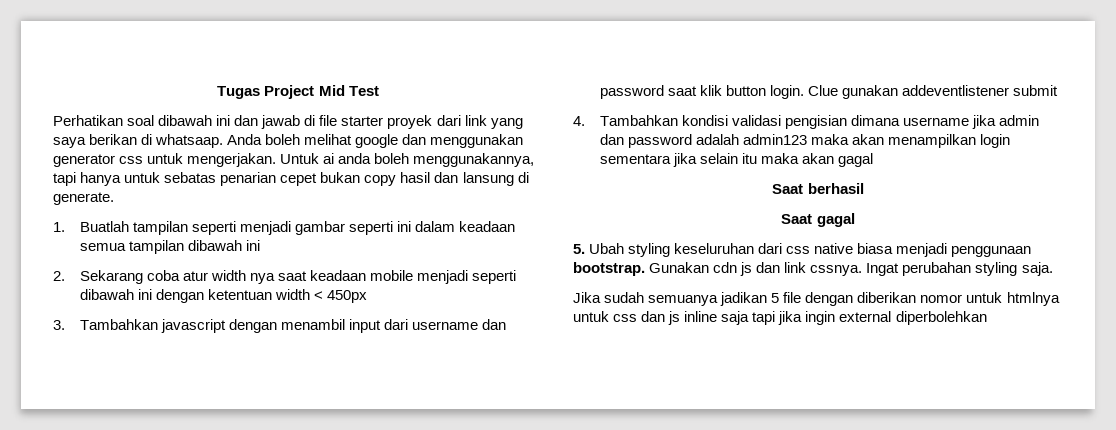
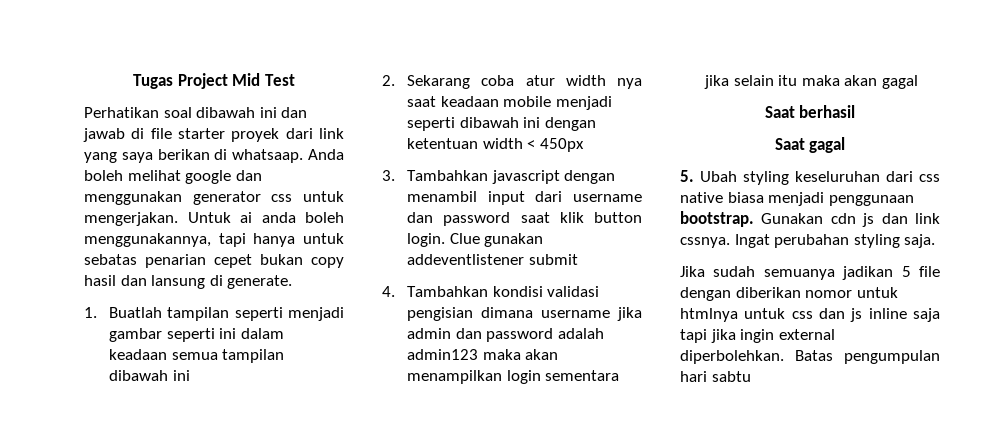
- Jika sudah semuanya jadikan 5 file dengan diberikan nomor untuk htmlnya untuk css dan js inline saja tapi jika ingin external diperbolehkan
+ Jika sudah semuanya jadikan 5 file dengan diberikan nomor untuk htmlnya untuk css dan js inline saja tapi jika ingin external diperbolehkan. Batas pengumpulan hari sabtu

